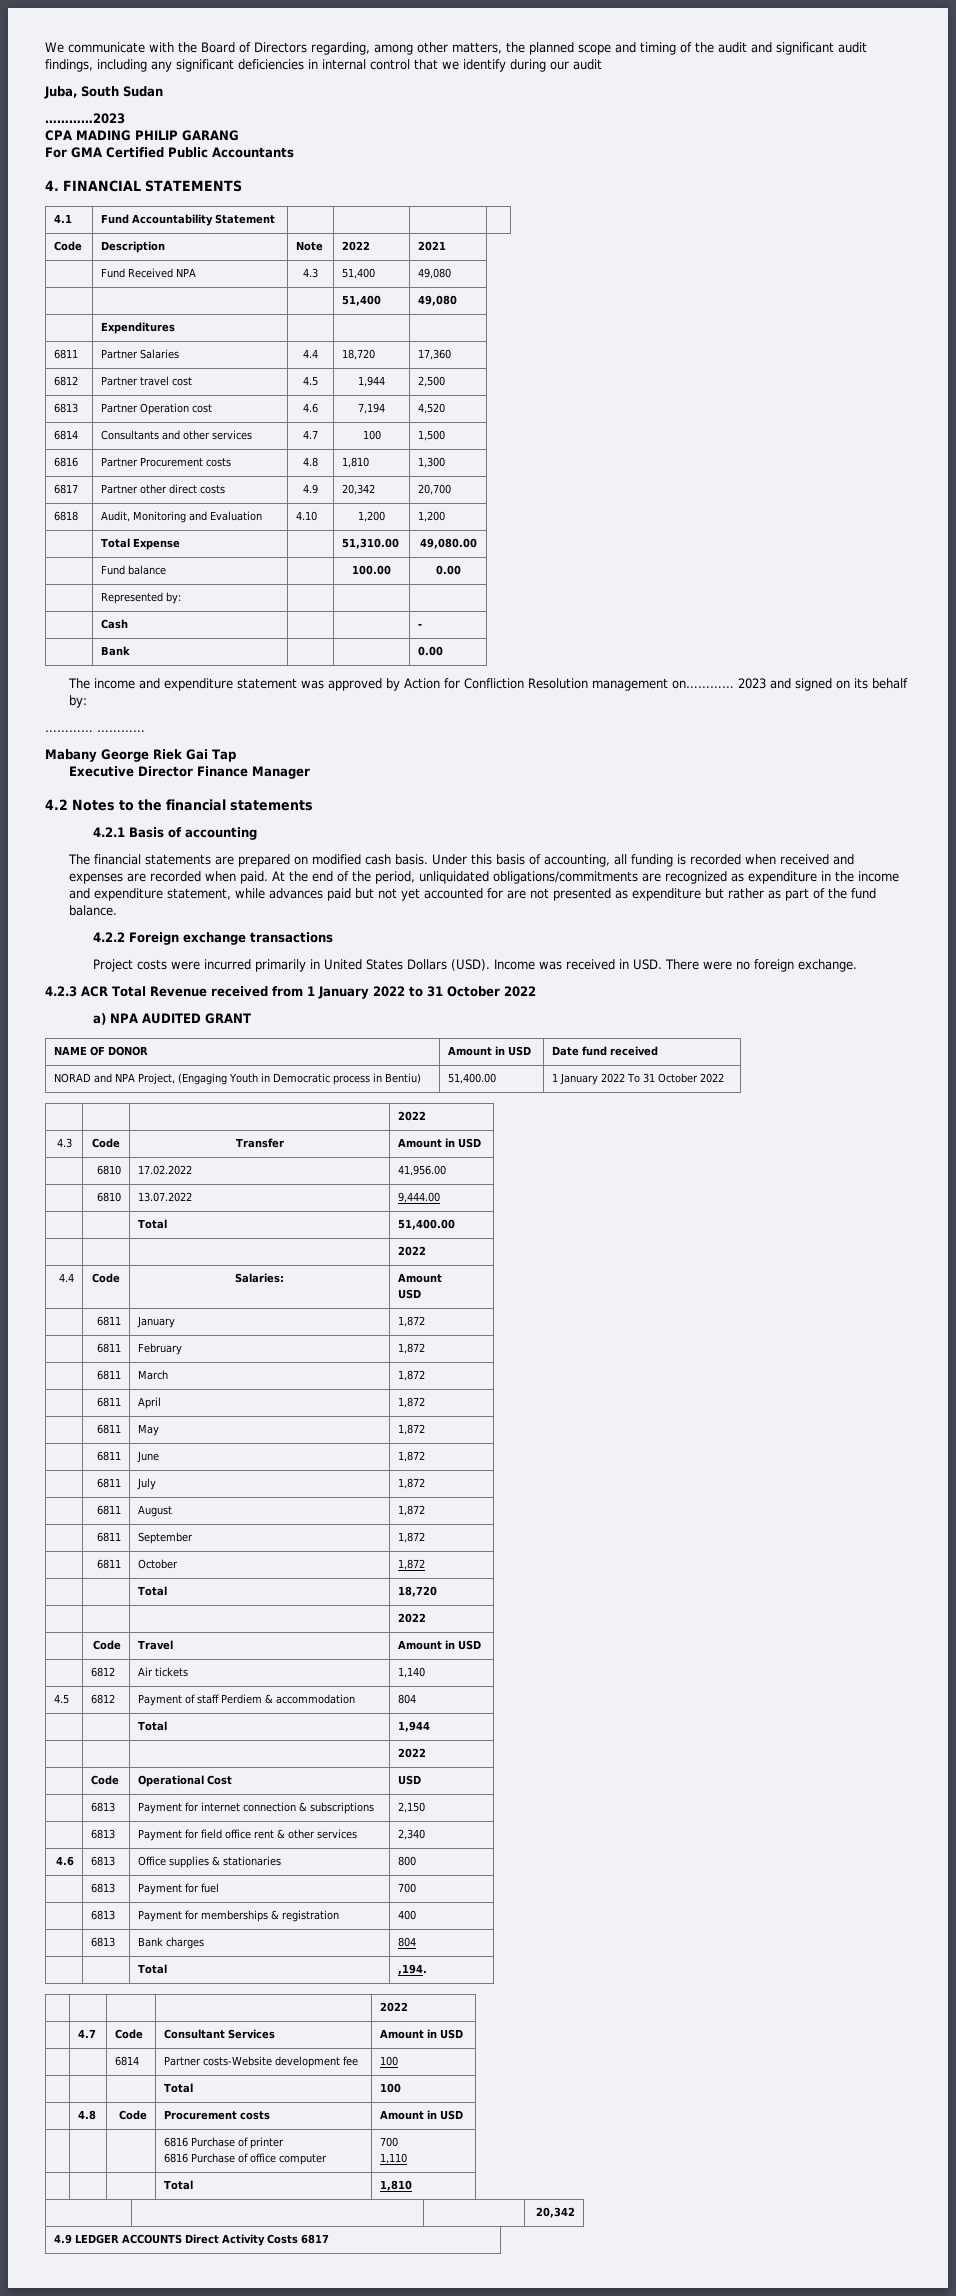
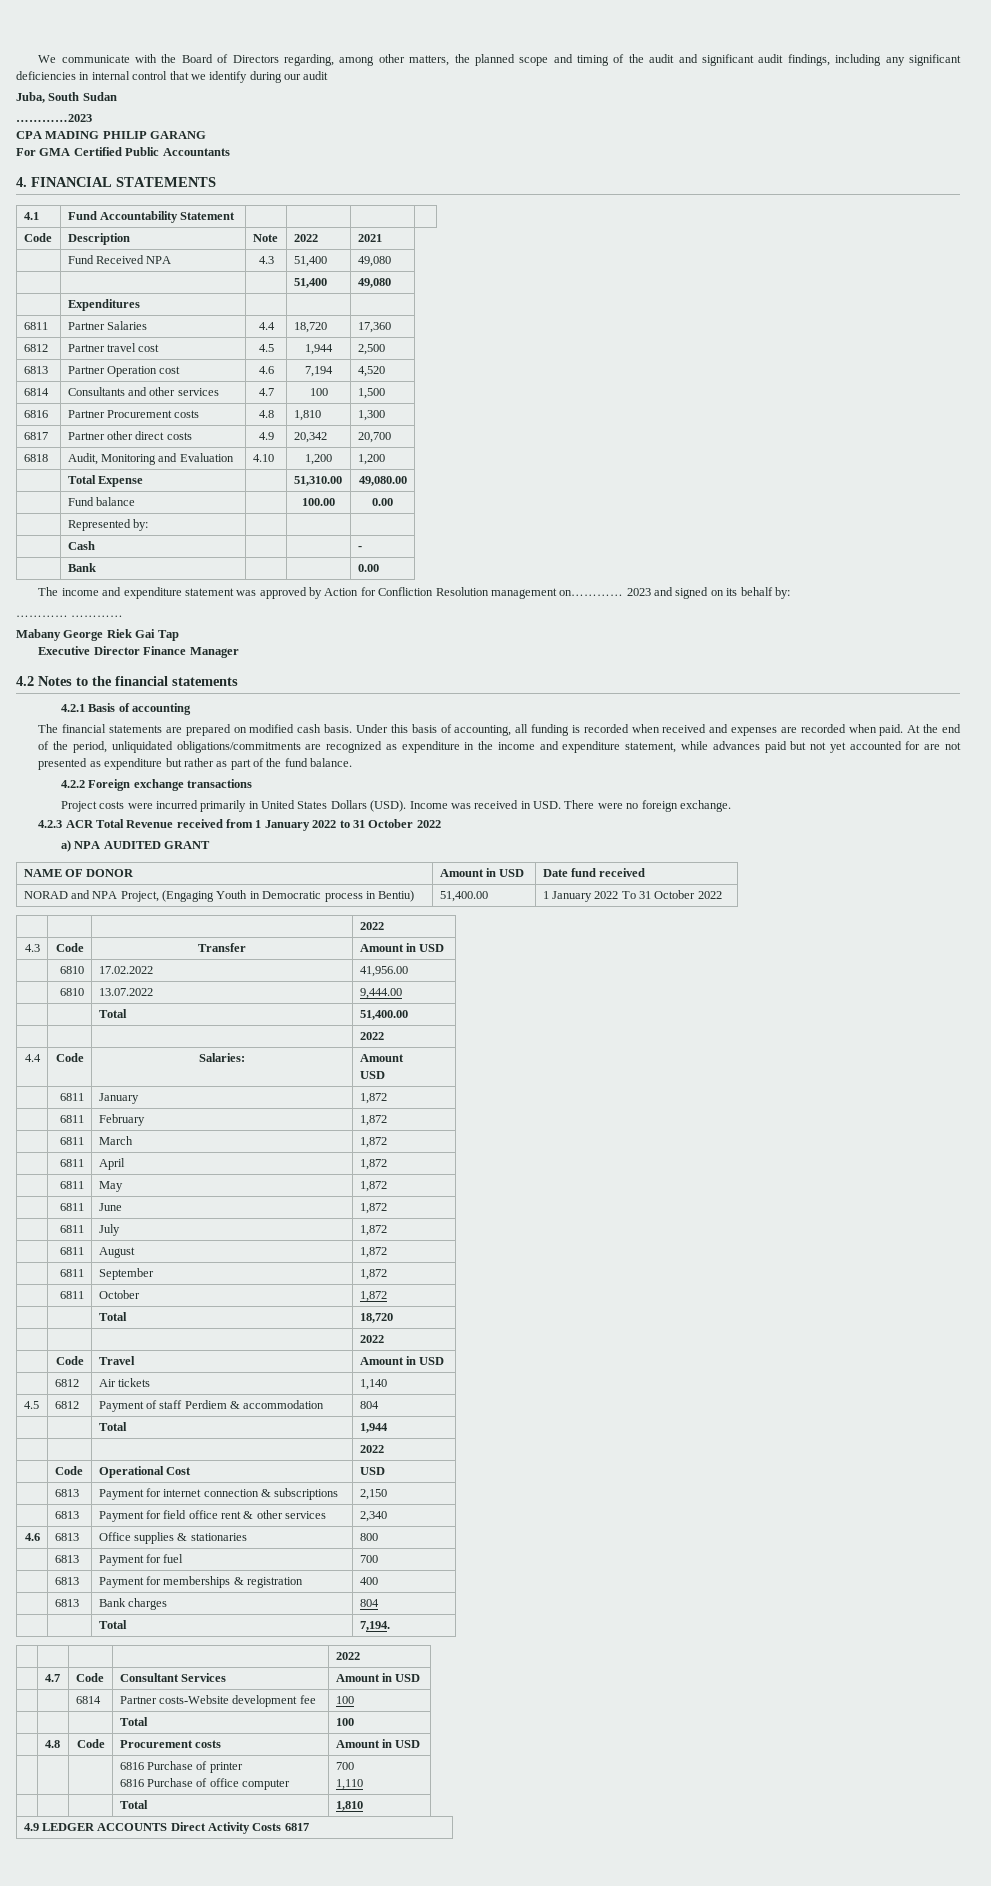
- | | Total | ,194.
+ | | Total | 7,194.
- | | | 20,342

